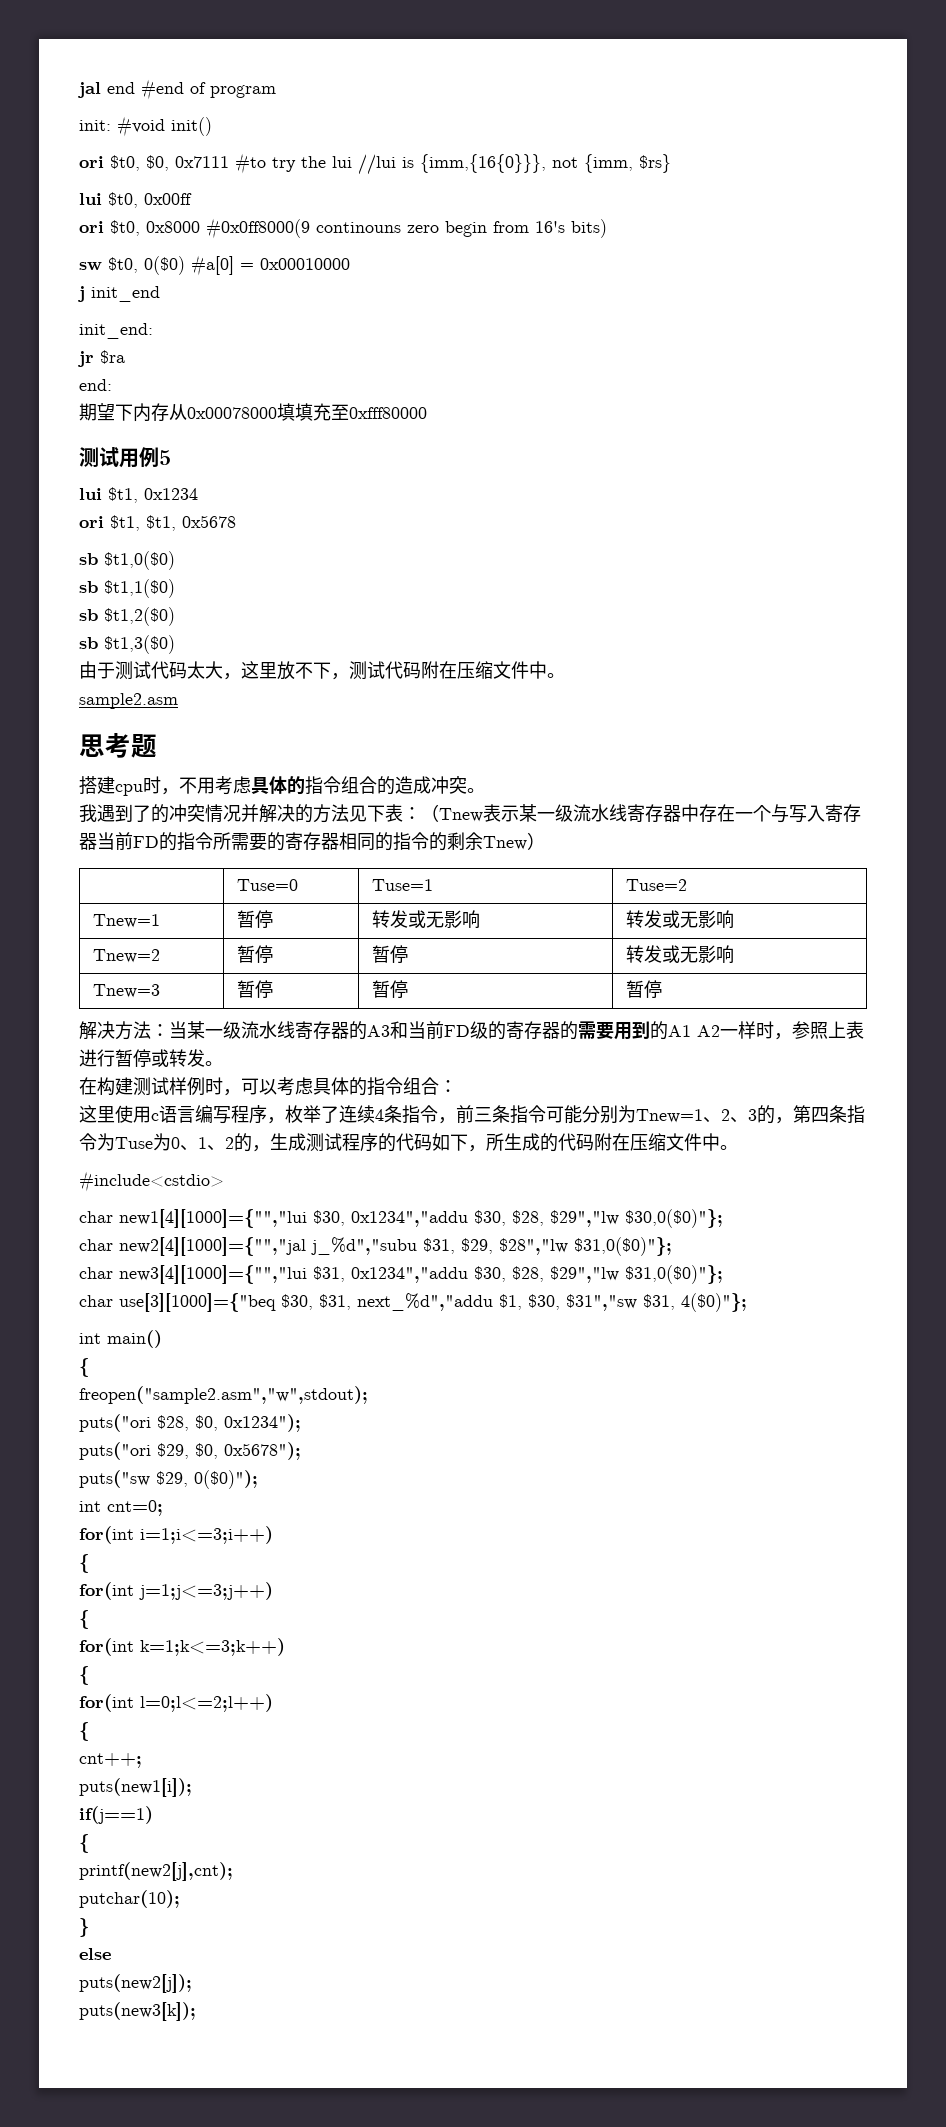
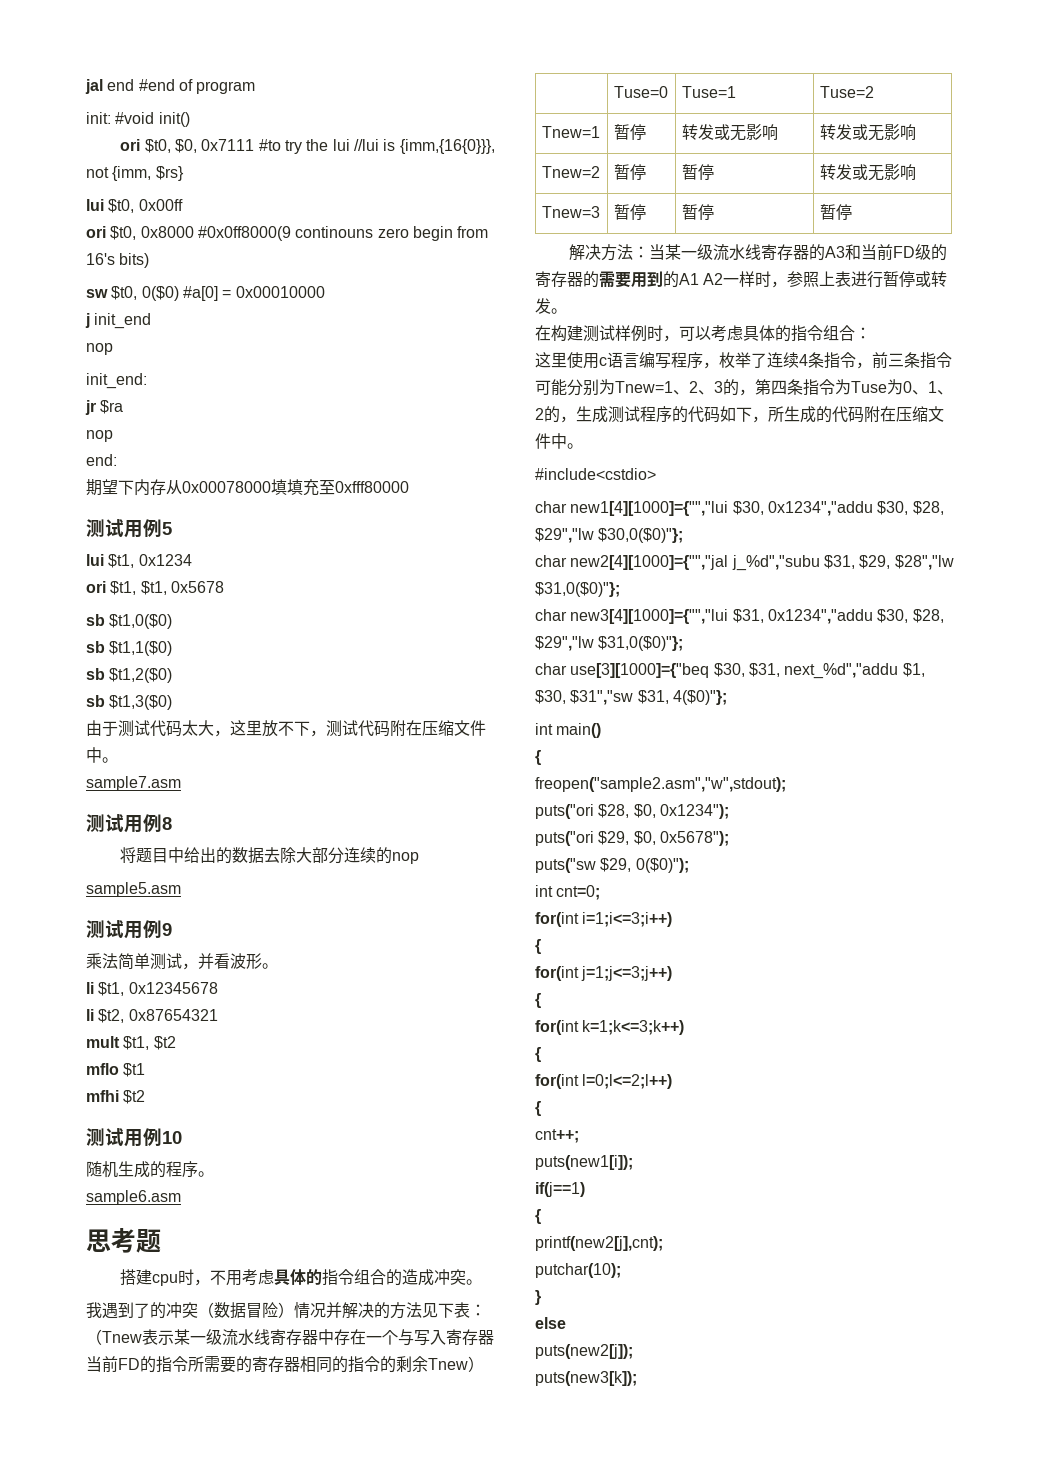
  j init_end
+ nop
  jr $ra
+ nop
- sample2.asm
+ sample7.asm
+ 测试用例8
+ 将题目中给出的数据去除大部分连续的nop
+ sample5.asm
+ 测试用例9
+ 乘法简单测试，并看波形。
+ li $t1, 0x12345678
+ li $t2, 0x87654321
+ mult $t1, $t2
+ mflo $t1
+ mfhi $t2
+ 测试用例10
+ 随机生成的程序。
+ sample6.asm
- 我遇到了的冲突情况并解决的方法见下表：（Tnew表示某一级流水线寄存器中存在一个与写入寄存器当前FD的指令所需要的寄存器相同的指令的剩余Tnew）
+ 我遇到了的冲突（数据冒险）情况并解决的方法见下表：（Tnew表示某一级流水线寄存器中存在一个与写入寄存器当前FD的指令所需要的寄存器相同的指令的剩余Tnew）

